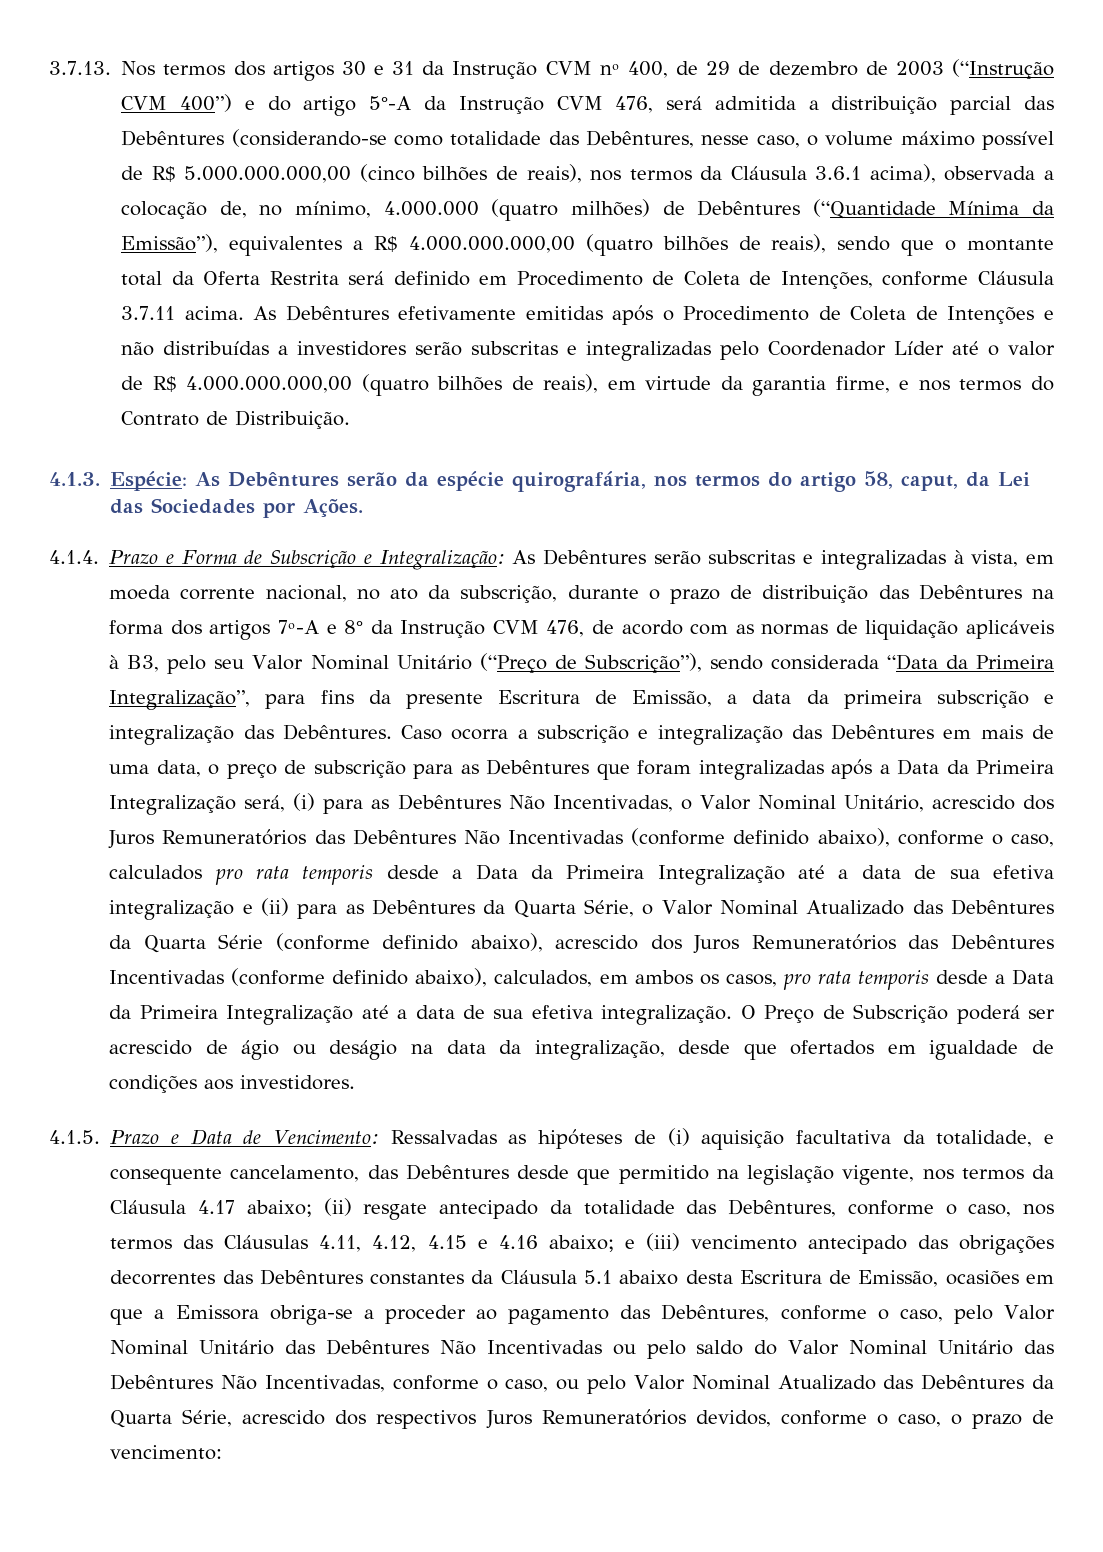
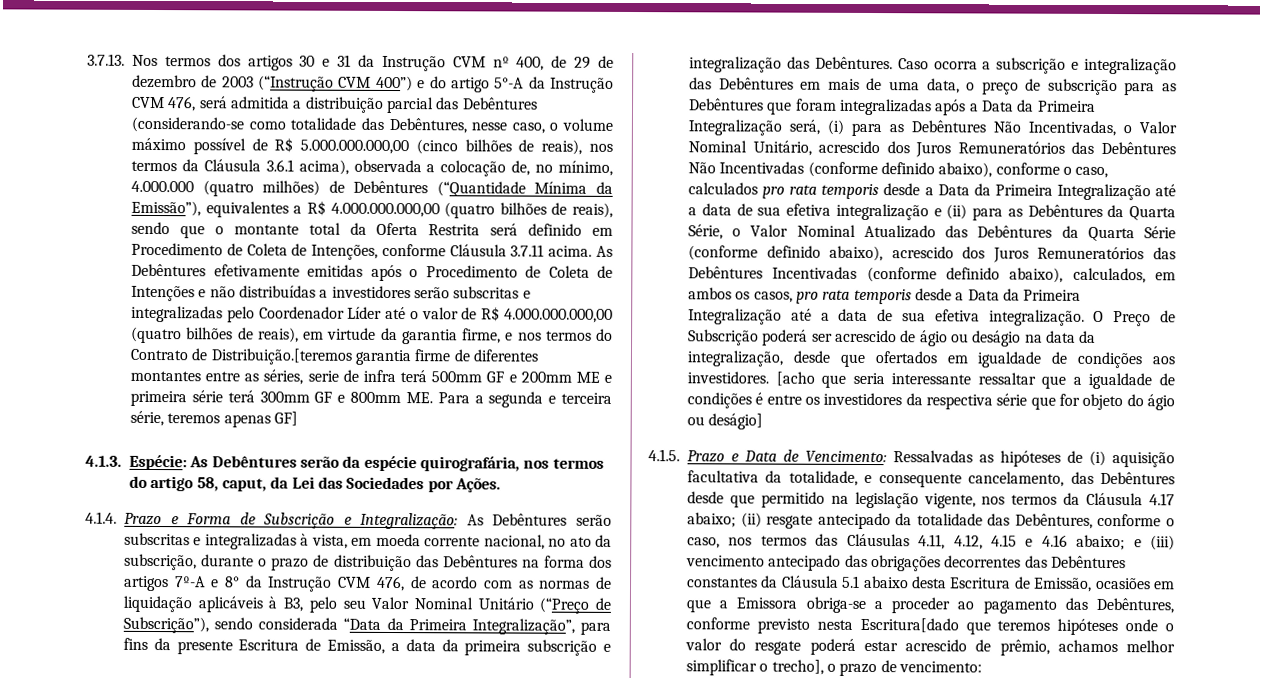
- As Debêntures efetivamente emitidas após o Procedimento de Coleta de Intenções e não distribuídas a investidores serão subscritas e integralizadas pelo Coordenador Líder até o valor de R$ 4.000.000.000,00 (quatro bilhões de reais), em virtude da garantia firme, e nos termos do Contrato de Distribuição.
+ As Debêntures efetivamente emitidas após o Procedimento de Coleta de Intenções e não distribuídas a investidores serão subscritas e integralizadas pelo Coordenador Líder até o valor de R$ 4.000.000.000,00 (quatro bilhões de reais), em virtude da garantia firme, e nos termos do Contrato de Distribuição.[teremos garantia firme de diferentes montantes entre as séries, serie de infra terá 500mm GF e 200mm ME e primeira série terá 300mm GF e 800mm ME. Para a segunda e terceira série, teremos apenas GF]
+ [acho que seria interessante ressaltar que a igualdade de condições é entre os investidores da respectiva série que for objeto do ágio ou deságio]
- e (iii) vencimento antecipado das obrigações decorrentes das Debêntures constantes da Cláusula 5.1 abaixo desta Escritura de Emissão, ocasiões em que a Emissora obriga-se a proceder ao pagamento das Debêntures, conforme o caso, pelo Valor Nominal Unitário das Debêntures Não Incentivadas ou pelo saldo do Valor Nominal Unitário das Debêntures Não Incentivadas, conforme o caso, ou pelo Valor Nominal Atualizado das Debêntures da Quarta Série, acrescido dos respectivos Juros Remuneratórios devidos, conforme o caso, o prazo de vencimento:
+ e (iii) vencimento antecipado das obrigações decorrentes das Debêntures constantes da Cláusula 5.1 abaixo desta Escritura de Emissão, ocasiões em que a Emissora obriga-se a proceder ao pagamento das Debêntures, conforme previsto nesta Escritura[dado que teremos hipóteses onde o valor do resgate poderá estar acrescido de prêmio, achamos melhor simplificar o trecho], o prazo de vencimento:

